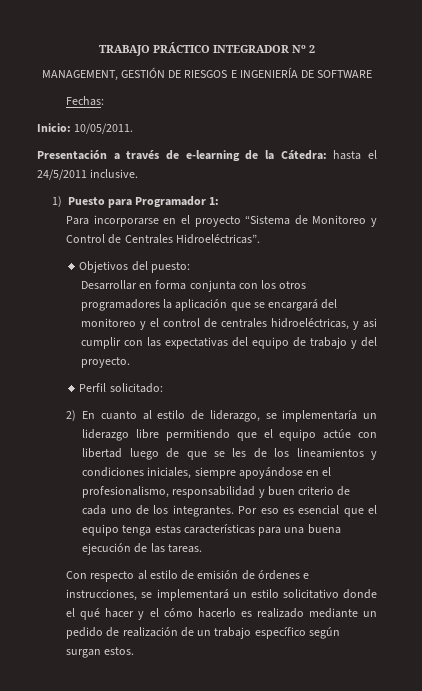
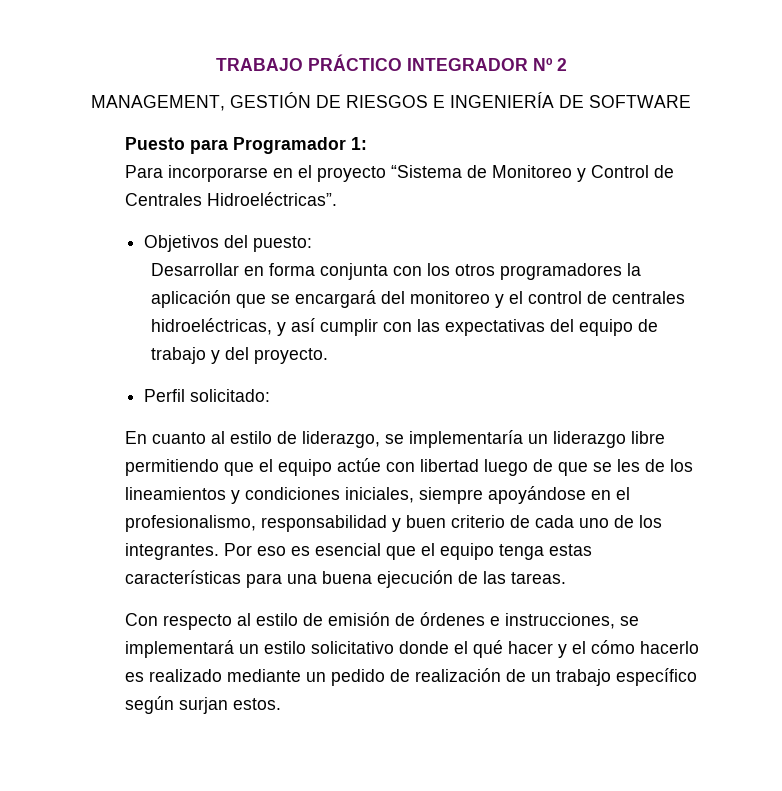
- Fechas:
- Inicio: 10/05/2011.
- Presentación a través de e-learning de la Cátedra: hasta el 24/5/2011 inclusive.
- 1) Puesto para Programador 1:
+ Puesto para Programador 1:
- Desarrollar en forma conjunta con los otros programadores la aplicación que se encargará del monitoreo y el control de centrales hidroeléctricas, y asi cumplir con las expectativas del equipo de trabajo y del proyecto.
+ Desarrollar en forma conjunta con los otros programadores la aplicación que se encargará del monitoreo y el control de centrales hidroeléctricas, y así cumplir con las expectativas del equipo de trabajo y del proyecto.
- 2) En cuanto al estilo de liderazgo, se implementaría un liderazgo libre permitiendo que el equipo actúe con libertad luego de que se les de los lineamientos y condiciones iniciales, siempre apoyándose en el profesionalismo, responsabilidad y buen criterio de cada uno de los integrantes.
+ En cuanto al estilo de liderazgo, se implementaría un liderazgo libre permitiendo que el equipo actúe con libertad luego de que se les de los lineamientos y condiciones iniciales, siempre apoyándose en el profesionalismo, responsabilidad y buen criterio de cada uno de los integrantes.
- Con respecto al estilo de emisión de órdenes e instrucciones, se implementará un estilo solicitativo donde el qué hacer y el cómo hacerlo es realizado mediante un pedido de realización de un trabajo específico según surgan estos.
+ Con respecto al estilo de emisión de órdenes e instrucciones, se implementará un estilo solicitativo donde el qué hacer y el cómo hacerlo es realizado mediante un pedido de realización de un trabajo específico según surjan estos.

